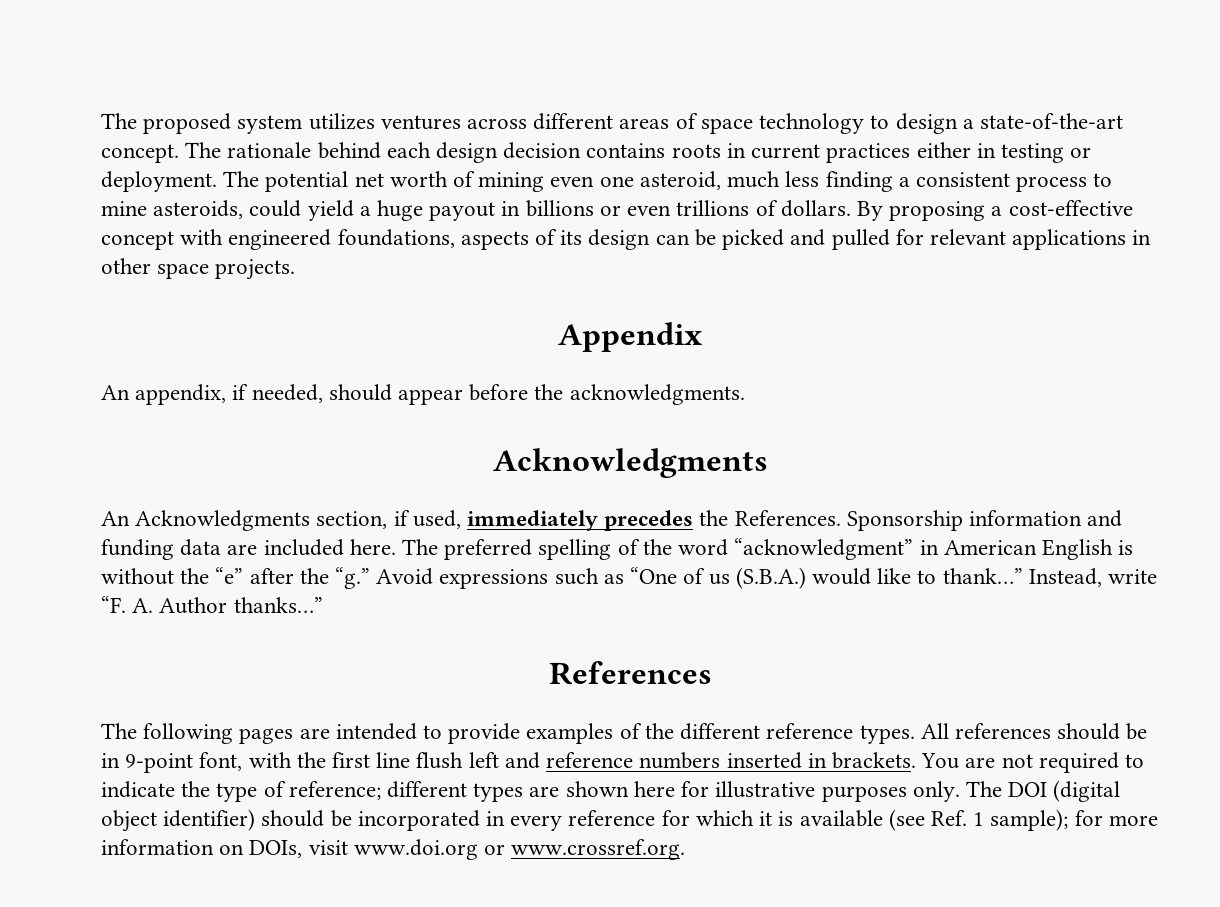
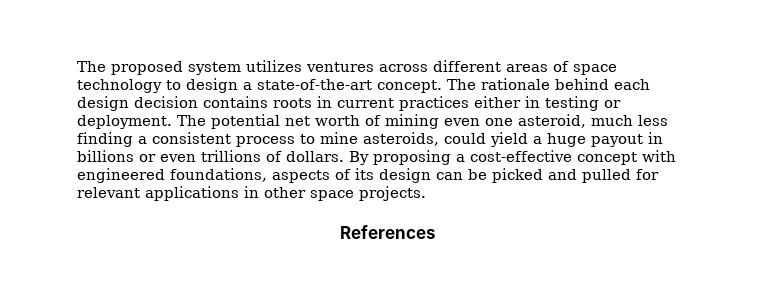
- Appendix
- An appendix, if needed, should appear before the acknowledgments.
- Acknowledgments
- An Acknowledgments section, if used, immediately precedes the References. Sponsorship information and funding data are included here. The preferred spelling of the word “acknowledgment” in American English is without the “e” after the “g.” Avoid expressions such as “One of us (S.B.A.) would like to thank…” Instead, write “F. A. Author thanks…”
  References
- The following pages are intended to provide examples of the different reference types. All references should be in 9-point font, with the first line flush left and reference numbers inserted in brackets. You are not required to indicate the type of reference; different types are shown here for illustrative purposes only. The DOI (digital object identifier) should be incorporated in every reference for which it is available (see Ref. 1 sample); for more information on DOIs, visit www.doi.org or www.crossref.org.

